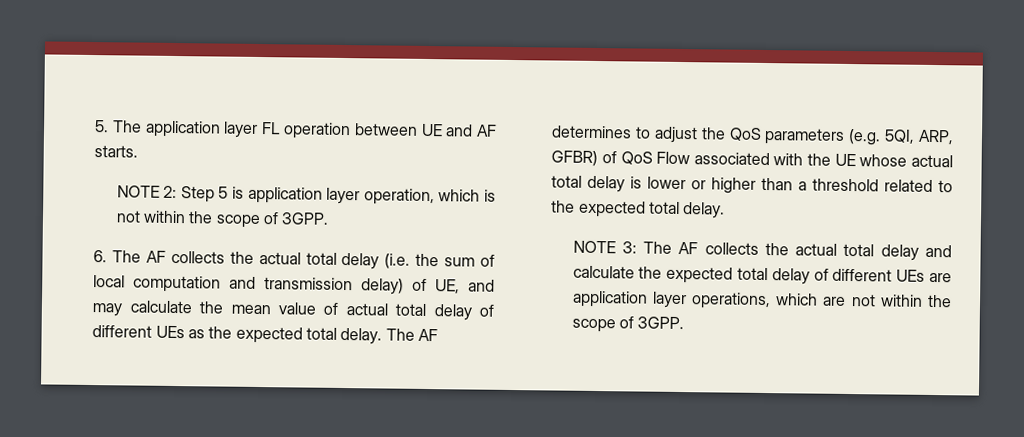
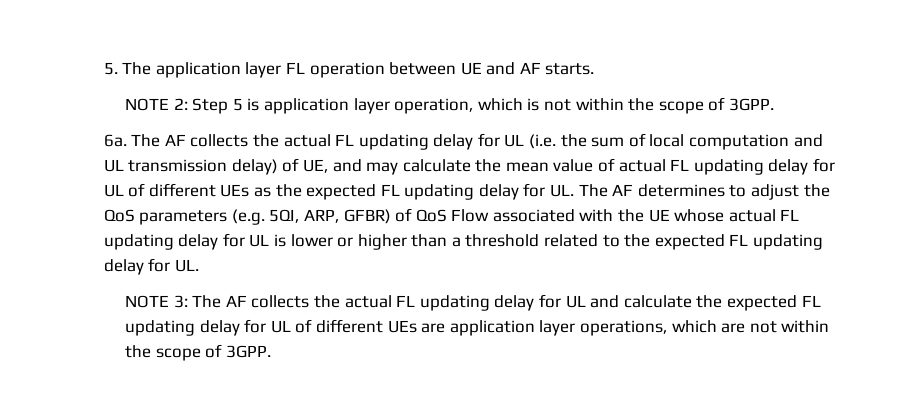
- 6. The AF collects the actual total delay (i.e. the sum of local computation and transmission delay) of UE, and may calculate the mean value of actual total delay of different UEs as the expected total delay. The AF determines to adjust the QoS parameters (e.g. 5QI, ARP, GFBR) of QoS Flow associated with the UE whose actual total delay is lower or higher than a threshold related to the expected total delay.
+ 6a. The AF collects the actual FL updating delay for UL (i.e. the sum of local computation and UL transmission delay) of UE, and may calculate the mean value of actual FL updating delay for UL of different UEs as the expected FL updating delay for UL. The AF determines to adjust the QoS parameters (e.g. 5QI, ARP, GFBR) of QoS Flow associated with the UE whose actual FL updating delay for UL is lower or higher than a threshold related to the expected FL updating delay for UL.
- NOTE 3: The AF collects the actual total delay and calculate the expected total delay of different UEs are application layer operations, which are not within the scope of 3GPP.
+ NOTE 3: The AF collects the actual FL updating delay for UL and calculate the expected FL updating delay for UL of different UEs are application layer operations, which are not within the scope of 3GPP.

